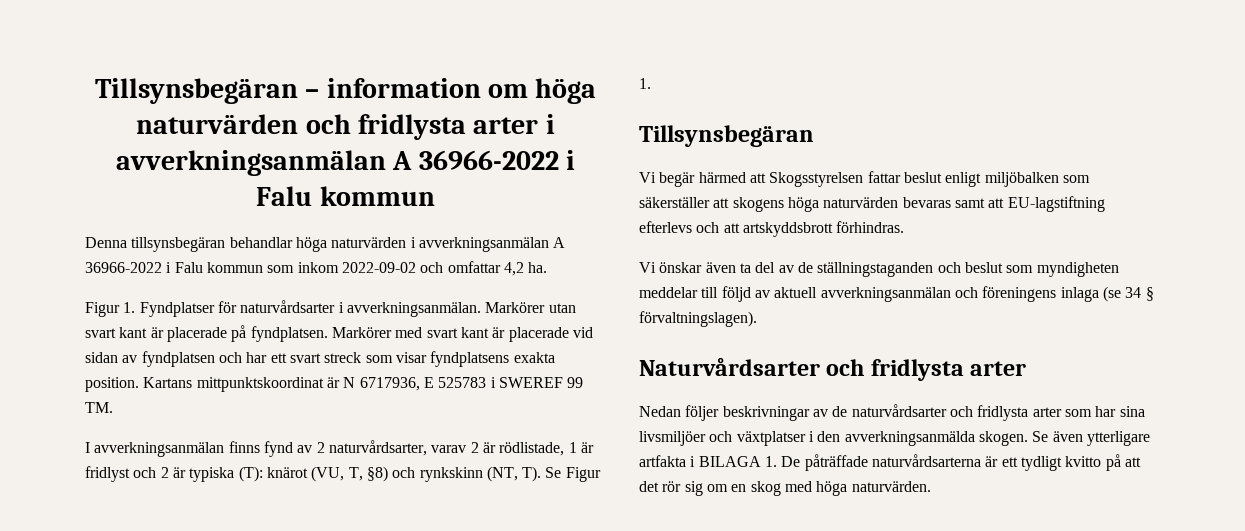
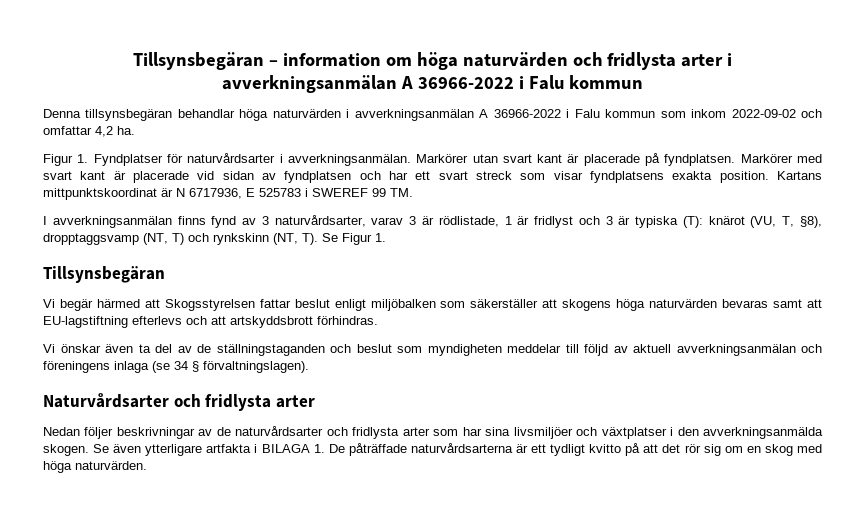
- I avverkningsanmälan finns fynd av 2 naturvårdsarter, varav 2 är rödlistade, 1 är fridlyst och 2 är typiska (T): knärot (VU, T, §8) och rynkskinn (NT, T). Se Figur 1.
+ I avverkningsanmälan finns fynd av 3 naturvårdsarter, varav 3 är rödlistade, 1 är fridlyst och 3 är typiska (T): knärot (VU, T, §8), dropptaggsvamp (NT, T) och rynkskinn (NT, T). Se Figur 1.

